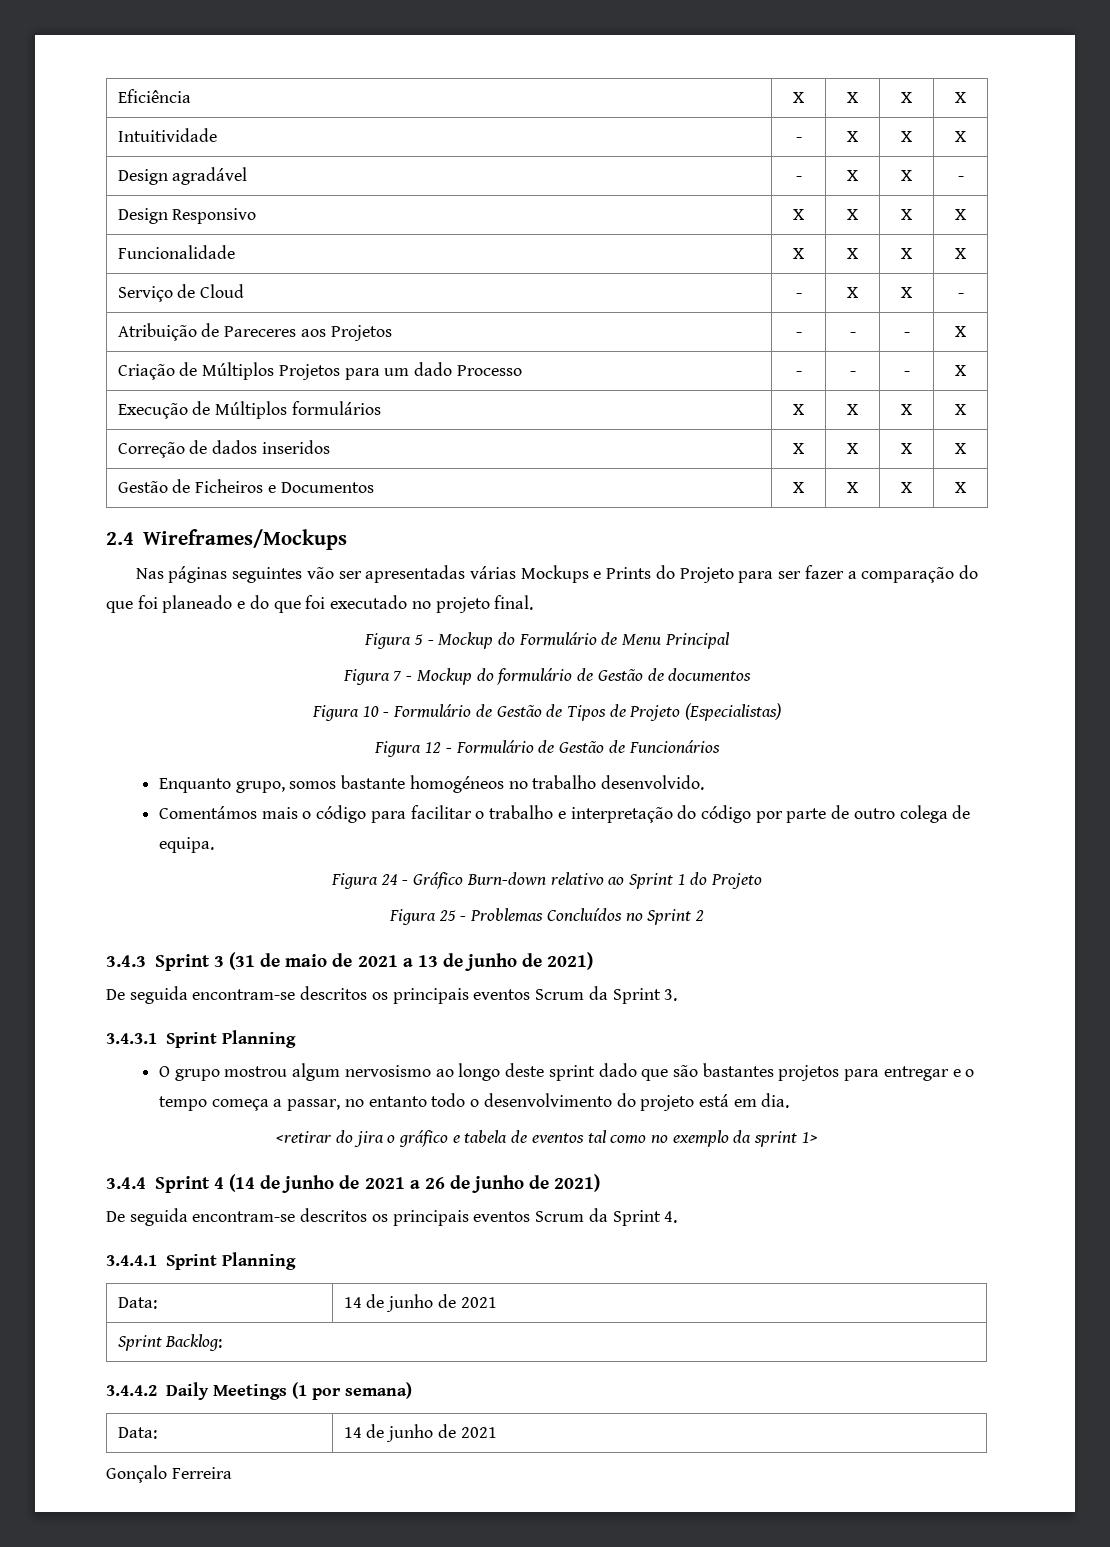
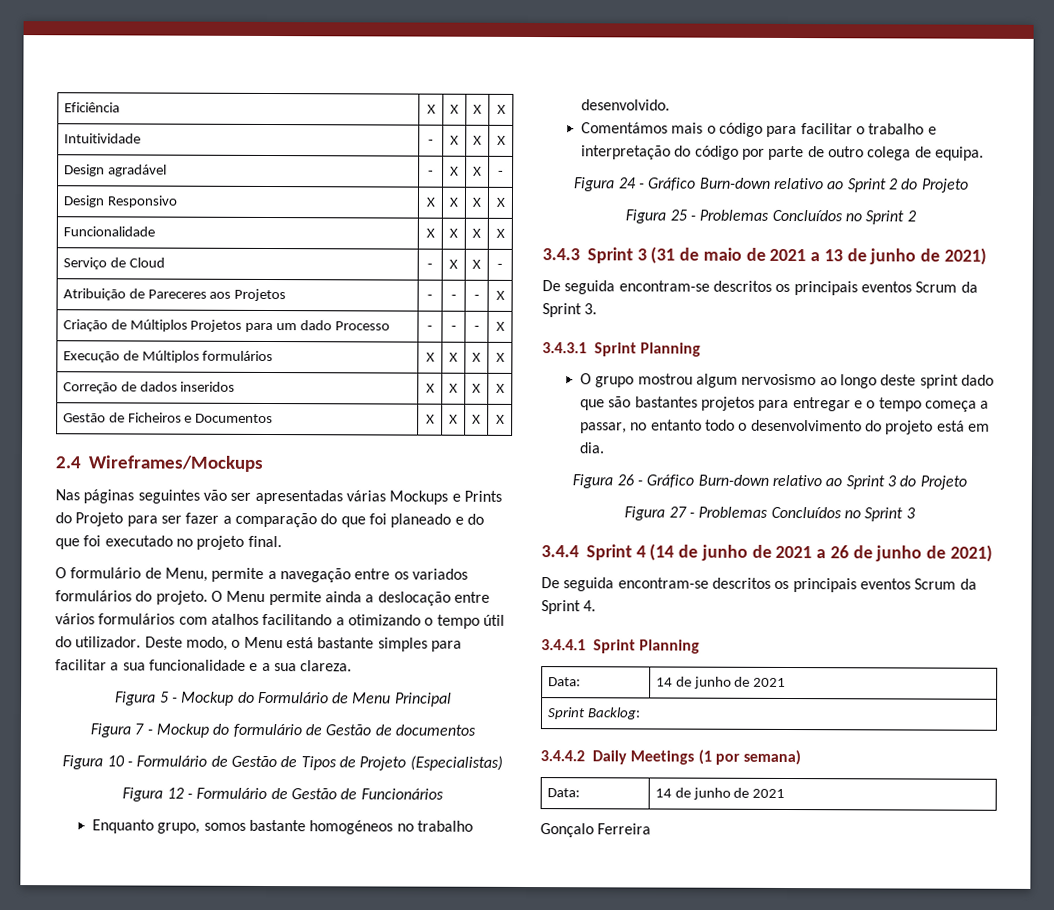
+ O formulário de Menu, permite a navegação entre os variados formulários do projeto. O Menu permite ainda a deslocação entre vários formulários com atalhos facilitando a otimizando o tempo útil do utilizador. Deste modo, o Menu está bastante simples para facilitar a sua funcionalidade e a sua clareza.
- Figura 24 - Gráfico Burn-down relativo ao Sprint 1 do Projeto
+ Figura 24 - Gráfico Burn-down relativo ao Sprint 2 do Projeto
- <retirar do jira o gráfico e tabela de eventos tal como no exemplo da sprint 1>
+ Figura 26 - Gráfico Burn-down relativo ao Sprint 3 do Projeto
+ Figura 27 - Problemas Concluídos no Sprint 3

